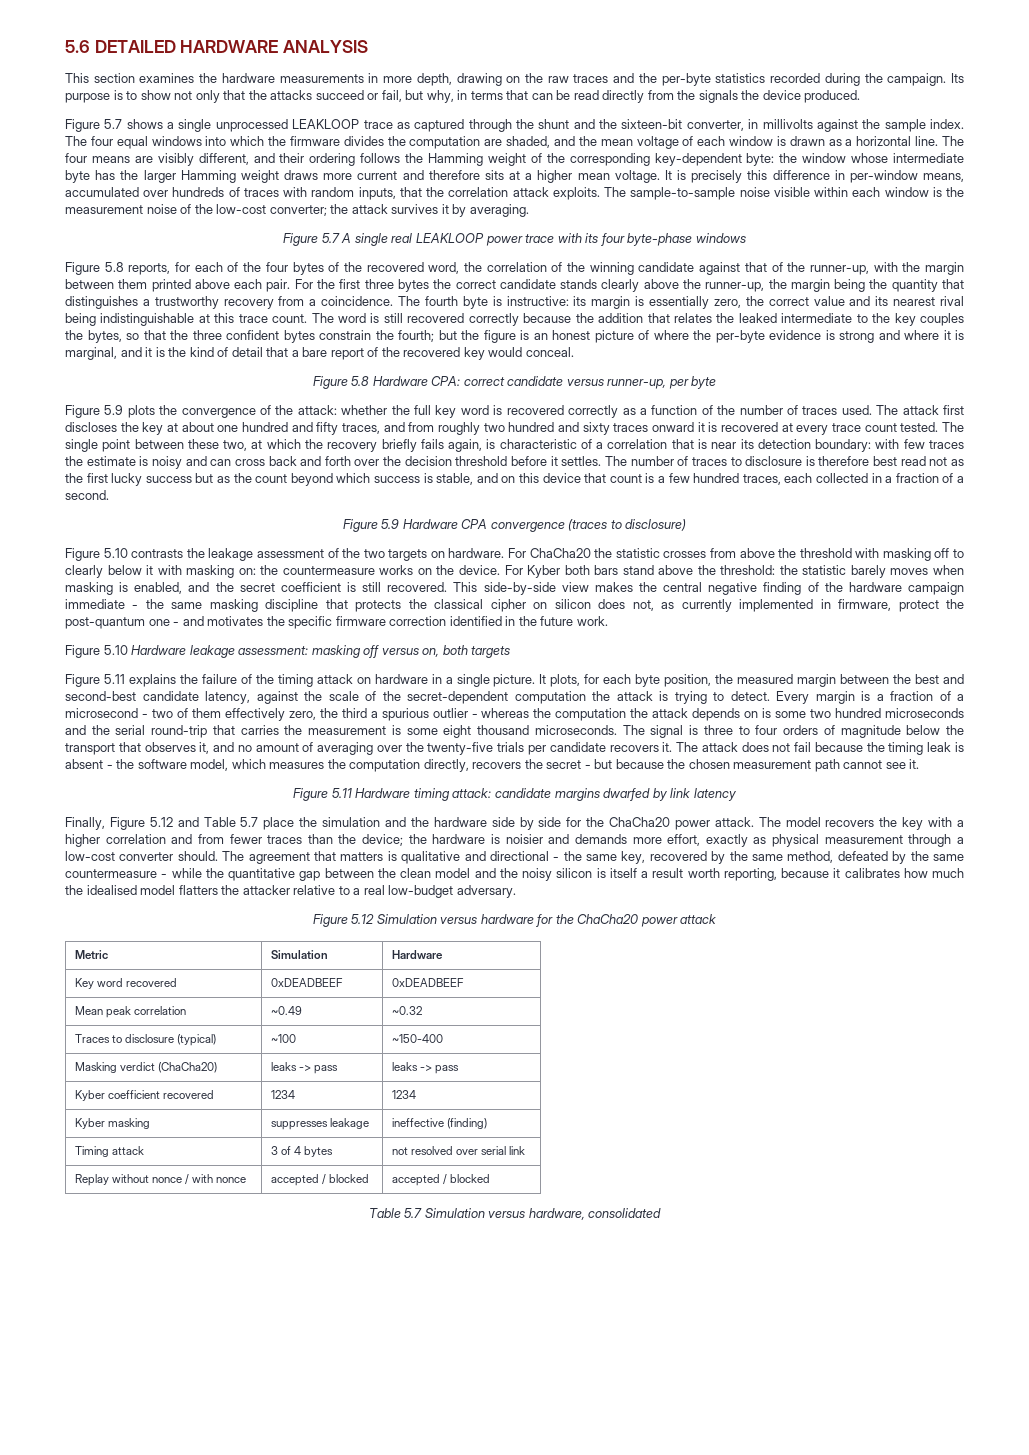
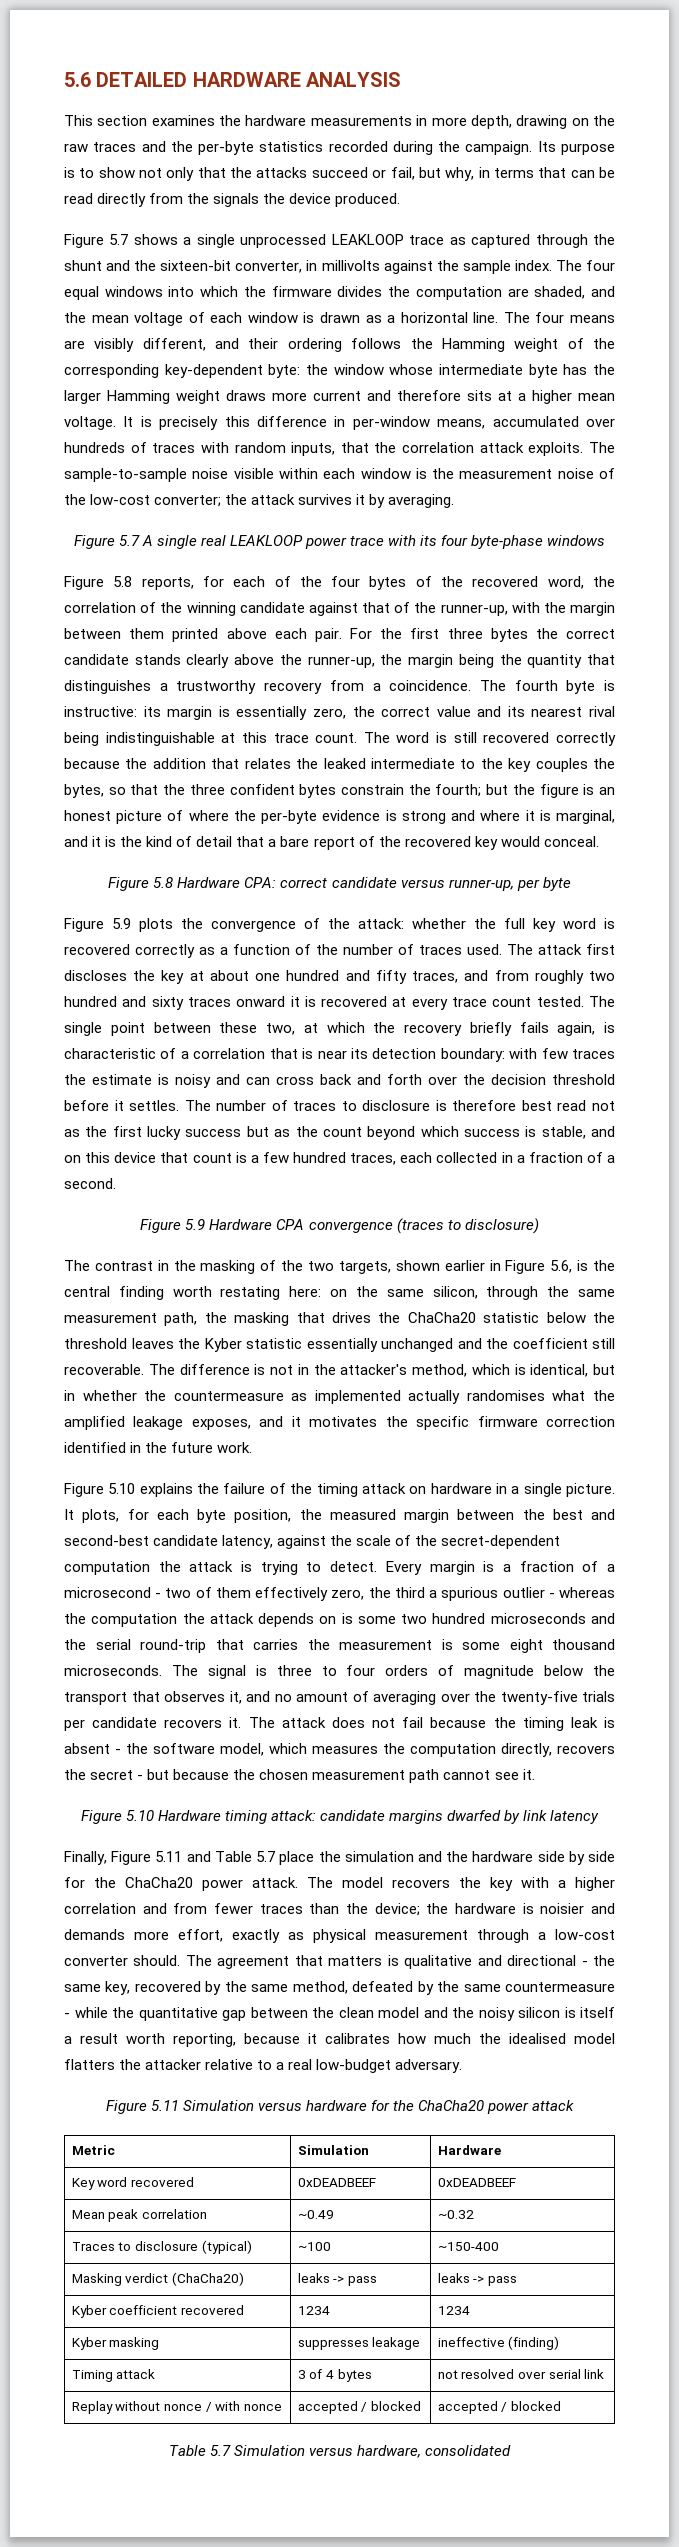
- Figure 5.10 contrasts the leakage assessment of the two targets on hardware. For ChaCha20 the statistic crosses from above the threshold with masking off to clearly below it with masking on: the countermeasure works on the device. For Kyber both bars stand above the threshold: the statistic barely moves when masking is enabled, and the secret coefficient is still recovered. This side-by-side view makes the central negative finding of the hardware campaign immediate - the same masking discipline that protects the classical cipher on silicon does not, as currently implemented in firmware, protect the post-quantum one - and motivates the specific firmware correction identified in the future work.
+ The contrast in the masking of the two targets, shown earlier in Figure 5.6, is the central finding worth restating here: on the same silicon, through the same measurement path, the masking that drives the ChaCha20 statistic below the threshold leaves the Kyber statistic essentially unchanged and the coefficient still recoverable. The difference is not in the attacker's method, which is identical, but in whether the countermeasure as implemented actually randomises what the amplified leakage exposes, and it motivates the specific firmware correction identified in the future work.
- Figure 5.10 Hardware leakage assessment: masking off versus on, both targets
- Figure 5.11 explains the failure of the timing attack on hardware in a single picture.
+ Figure 5.10 explains the failure of the timing attack on hardware in a single picture.
- Figure 5.11 Hardware timing attack: candidate margins dwarfed by link latency
+ Figure 5.10 Hardware timing attack: candidate margins dwarfed by link latency
- Finally, Figure 5.12 and Table 5.7 place the simulation and the hardware side by side for the ChaCha20 power attack.
+ Finally, Figure 5.11 and Table 5.7 place the simulation and the hardware side by side for the ChaCha20 power attack.
- Figure 5.12 Simulation versus hardware for the ChaCha20 power attack
+ Figure 5.11 Simulation versus hardware for the ChaCha20 power attack

